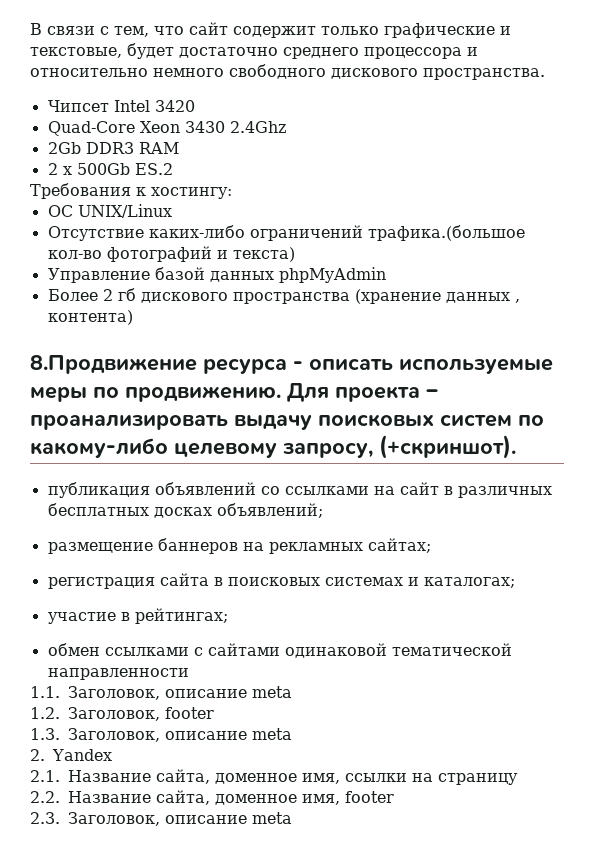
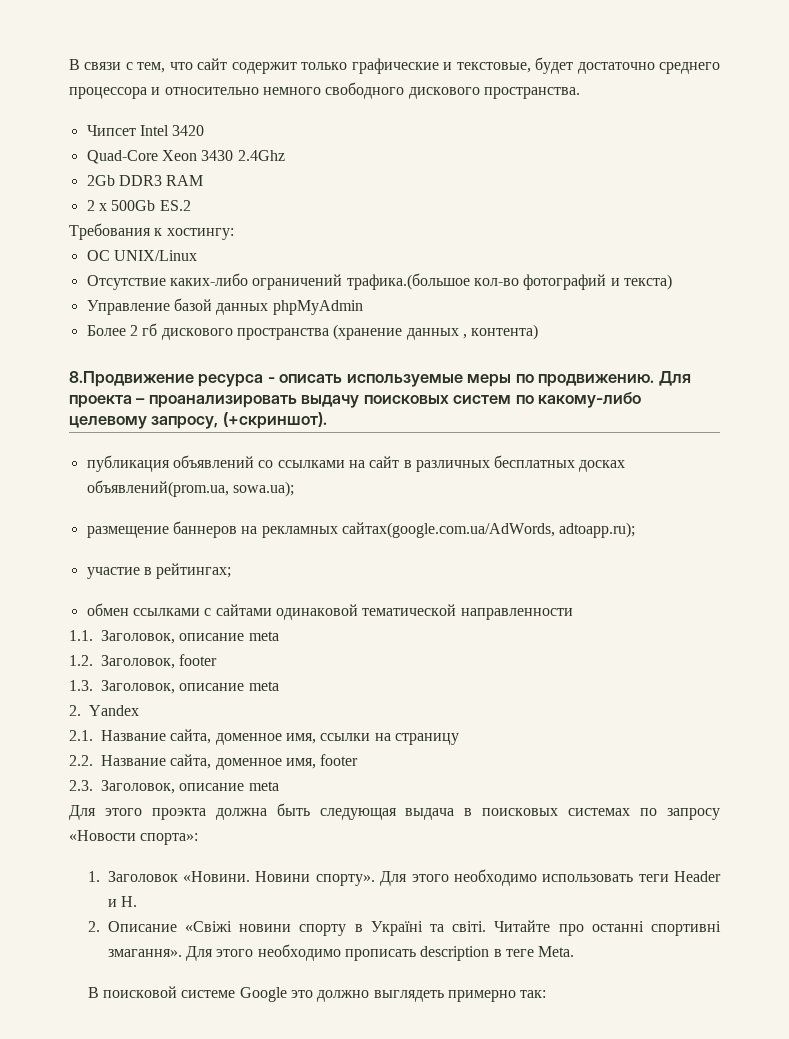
- публикация объявлений со ссылками на сайт в различных бесплатных досках объявлений;
+ публикация объявлений со ссылками на сайт в различных бесплатных досках объявлений(prom.ua, sowa.ua);
- размещение баннеров на рекламных сайтах;
- регистрация сайта в поисковых системах и каталогах;
+ размещение баннеров на рекламных сайтах(google.com.ua/AdWords, adtoapp.ru);
+ Для этого проэкта должна быть следующая выдача в поисковых системах по запросу «Новости спорта»:
+ 1. Заголовок «Новини. Новини спорту». Для этого необходимо использовать теги Header и H.
+ 2. Описание «Свіжі новини спорту в Україні та світі. Читайте про останні спортивні змагання». Для этого необходимо прописать description в теге Meta.
+ В поисковой системе Google это должно выглядеть примерно так:

